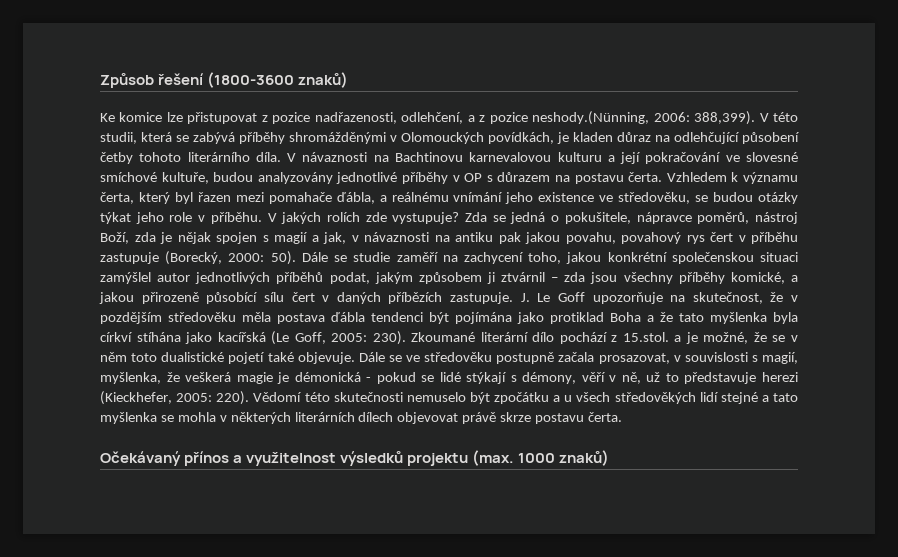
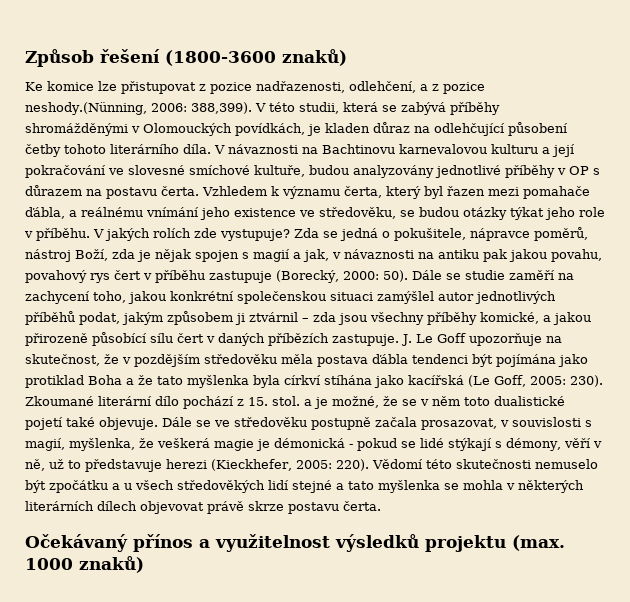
- Zkoumané literární dílo pochází z 15.stol. a je možné, že se v něm toto dualistické pojetí také objevuje.
+ Zkoumané literární dílo pochází z 15. stol. a je možné, že se v něm toto dualistické pojetí také objevuje.

